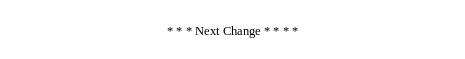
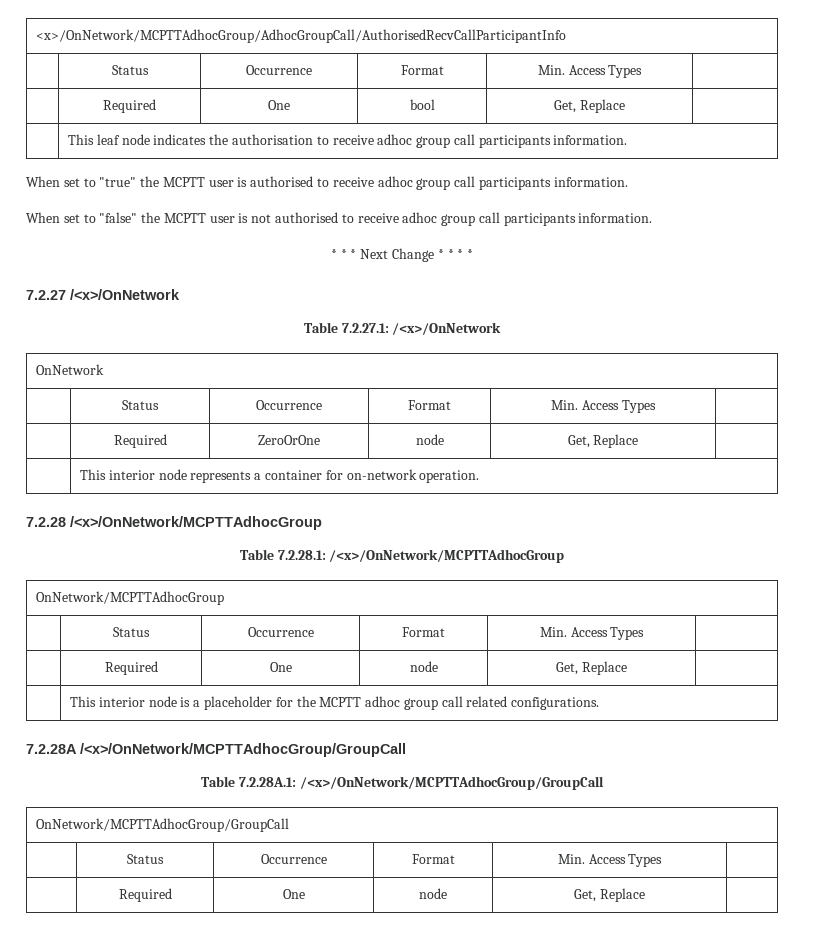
+ <x>/OnNetwork/MCPTTAdhocGroup/AdhocGroupCall/AuthorisedRecvCallParticipantInfo
+ | Status | Occurrence | Format | Min. Access Types |
+ | Required | One | bool | Get, Replace |
+ | This leaf node indicates the authorisation to receive adhoc group call participants information.
+ When set to "true" the MCPTT user is authorised to receive adhoc group call participants information.
+ When set to "false" the MCPTT user is not authorised to receive adhoc group call participants information.
+ 7.2.27 /<x>/OnNetwork
+ Table 7.2.27.1: /<x>/OnNetwork
+ OnNetwork
+ | Status | Occurrence | Format | Min. Access Types |
+ | Required | ZeroOrOne | node | Get, Replace |
+ | This interior node represents a container for on-network operation.
+ 7.2.28 /<x>/OnNetwork/MCPTTAdhocGroup
+ Table 7.2.28.1: /<x>/OnNetwork/MCPTTAdhocGroup
+ OnNetwork/MCPTTAdhocGroup
+ | Status | Occurrence | Format | Min. Access Types |
+ | Required | One | node | Get, Replace |
+ | This interior node is a placeholder for the MCPTT adhoc group call related configurations.
+ 7.2.28A /<x>/OnNetwork/MCPTTAdhocGroup/GroupCall
+ Table 7.2.28A.1: /<x>/OnNetwork/MCPTTAdhocGroup/GroupCall
+ OnNetwork/MCPTTAdhocGroup/GroupCall
+ | Status | Occurrence | Format | Min. Access Types |
+ | Required | One | node | Get, Replace |

